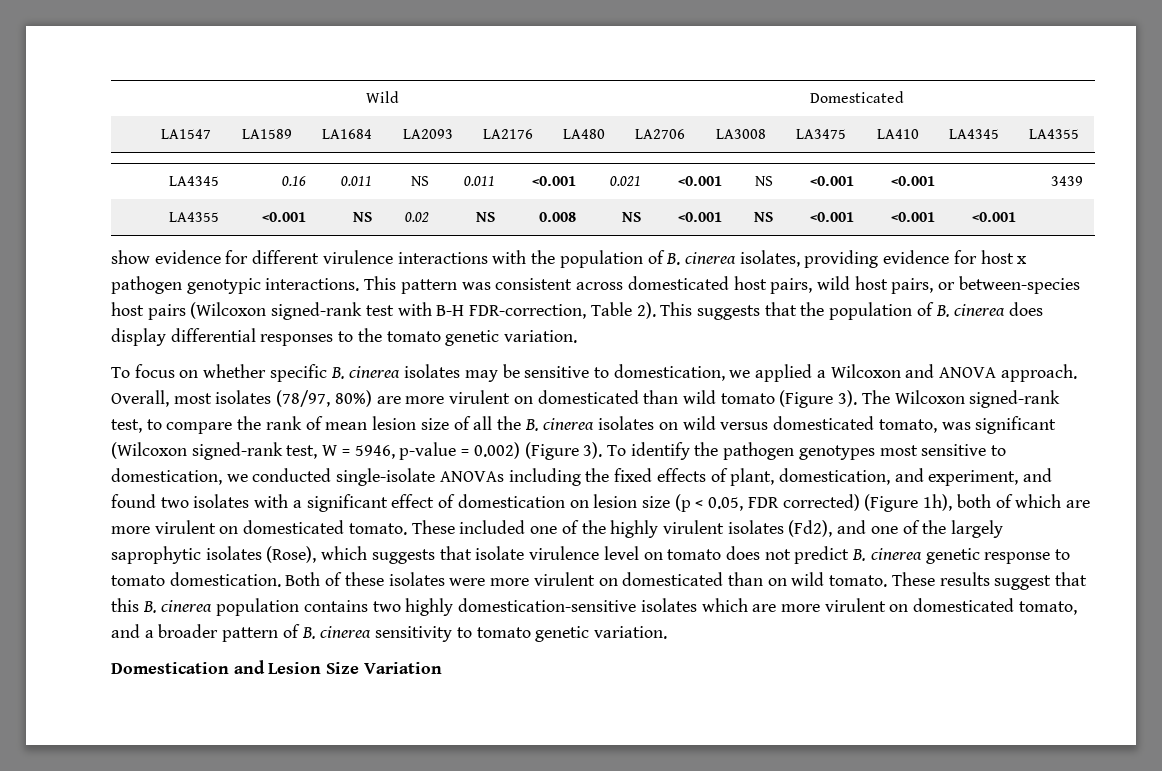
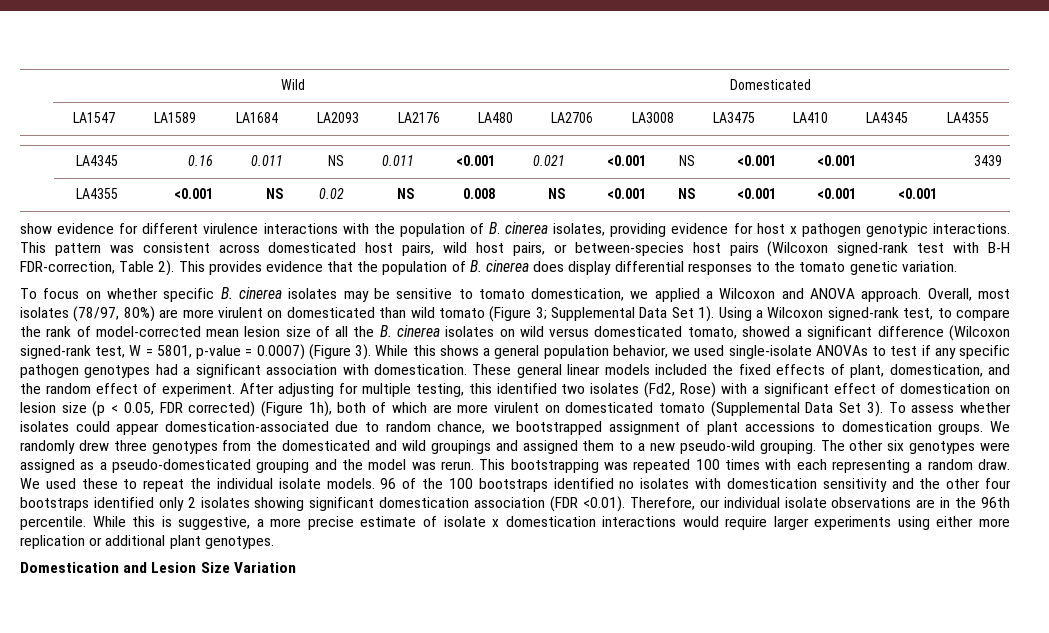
- This suggests that the population of B. cinerea does display differential responses to the tomato genetic variation.
+ This provides evidence that the population of B. cinerea does display differential responses to the tomato genetic variation.
- To focus on whether specific B. cinerea isolates may be sensitive to domestication, we applied a Wilcoxon and ANOVA approach.
+ To focus on whether specific B. cinerea isolates may be sensitive to tomato domestication, we applied a Wilcoxon and ANOVA approach.
- Overall, most isolates (78/97, 80%) are more virulent on domesticated than wild tomato (Figure 3). The Wilcoxon signed-rank test, to compare the rank of mean lesion size of all the B. cinerea isolates on wild versus domesticated tomato, was significant (Wilcoxon signed-rank test, W = 5946, p-value = 0.002) (Figure 3). To identify the pathogen genotypes most sensitive to domestication, we conducted single-isolate ANOVAs including the fixed effects of plant, domestication, and experiment, and found two isolates with a significant effect of domestication on lesion size (p < 0.05, FDR corrected) (Figure 1h), both of which are more virulent on domesticated tomato. These included one of the highly virulent isolates (Fd2), and one of the largely saprophytic isolates (Rose), which suggests that isolate virulence level on tomato does not predict B. cinerea genetic response to tomato domestication. Both of these isolates were more virulent on domesticated than on wild tomato. These results suggest that this B. cinerea population contains two highly domestication-sensitive isolates which are more virulent on domesticated tomato, and a broader pattern of B. cinerea sensitivity to tomato genetic variation.
+ Overall, most isolates (78/97, 80%) are more virulent on domesticated than wild tomato (Figure 3; Supplemental Data Set 1). Using a Wilcoxon signed-rank test, to compare the rank of model-corrected mean lesion size of all the B. cinerea isolates on wild versus domesticated tomato, showed a significant difference (Wilcoxon signed-rank test, W = 5801, p-value = 0.0007) (Figure 3). While this shows a general population behavior, we used single-isolate ANOVAs to test if any specific pathogen genotypes had a significant association with domestication. These general linear models included the fixed effects of plant, domestication, and the random effect of experiment. After adjusting for multiple testing, this identified two isolates (Fd2, Rose) with a significant effect of domestication on lesion size (p < 0.05, FDR corrected) (Figure 1h), both of which are more virulent on domesticated tomato (Supplemental Data Set 3). To assess whether isolates could appear domestication-associated due to random chance, we bootstrapped assignment of plant accessions to domestication groups. We randomly drew three genotypes from the domesticated and wild groupings and assigned them to a new pseudo-wild grouping. The other six genotypes were assigned as a pseudo-domesticated grouping and the model was rerun. This bootstrapping was repeated 100 times with each representing a random draw. We used these to repeat the individual isolate models. 96 of the 100 bootstraps identified no isolates with domestication sensitivity and the other four bootstraps identified only 2 isolates showing significant domestication association (FDR <0.01). Therefore, our individual isolate observations are in the 96th percentile. While this is suggestive, a more precise estimate of isolate x domestication interactions would require larger experiments using either more replication or additional plant genotypes.

